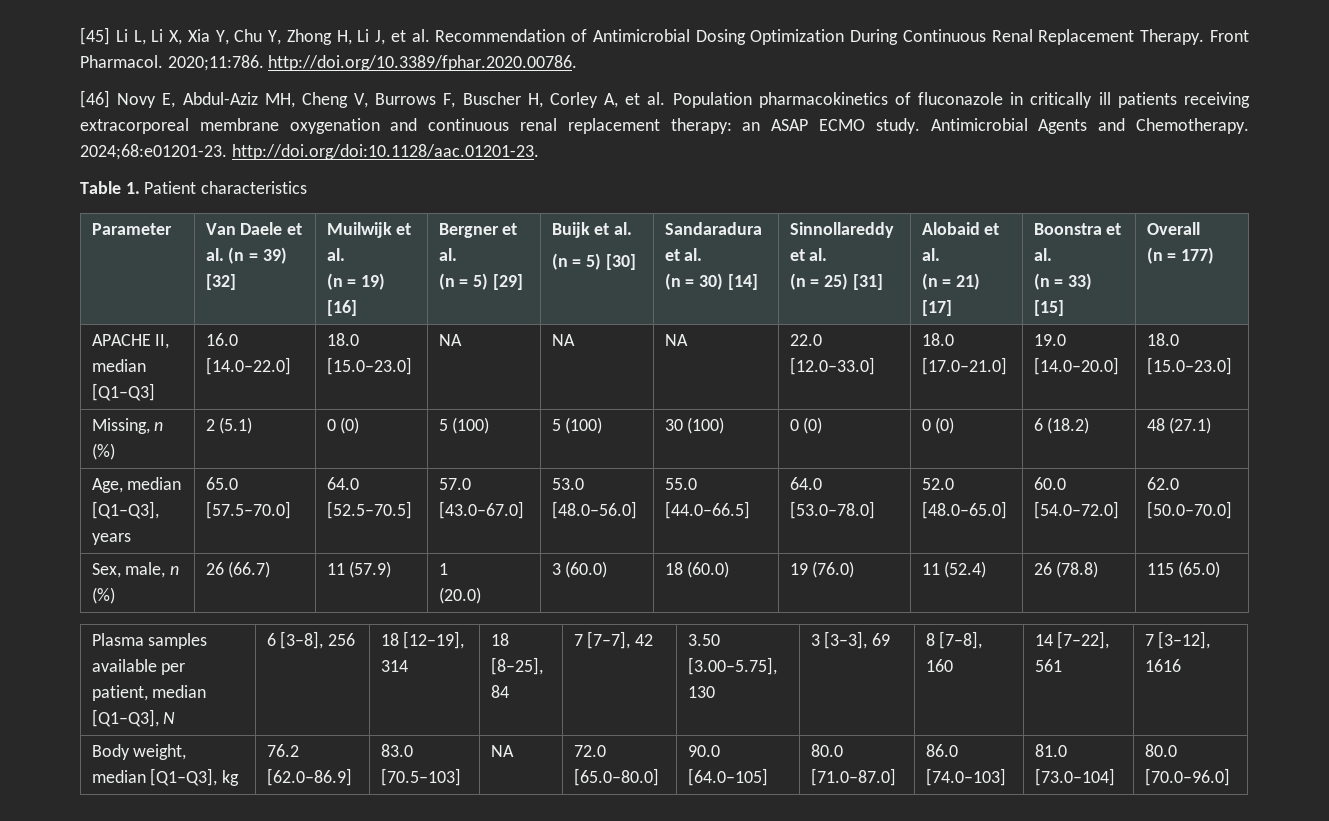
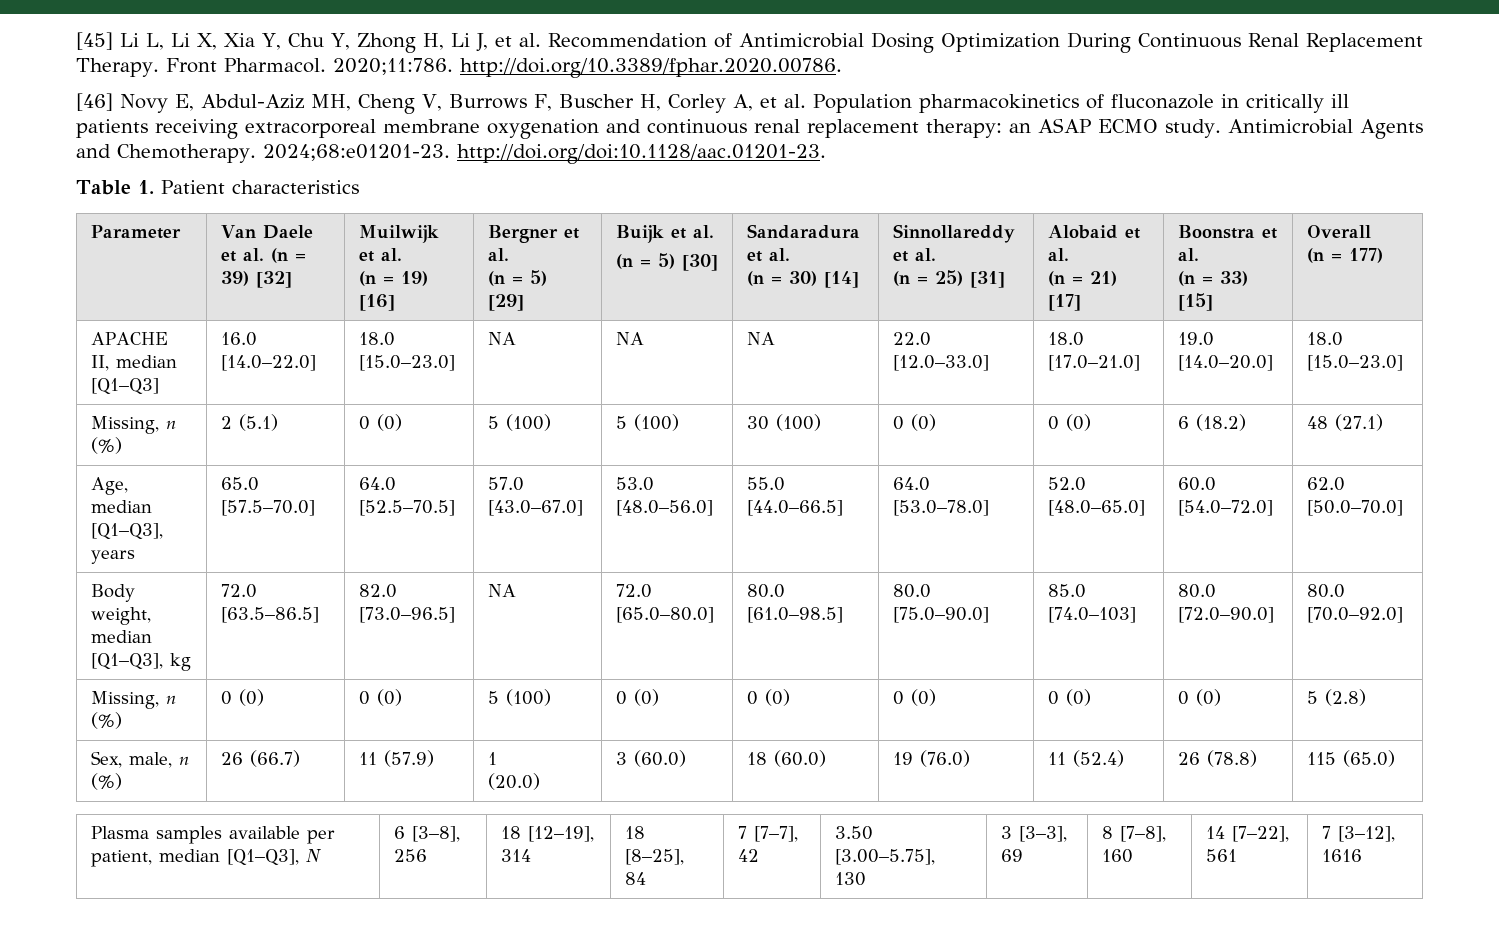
+ Body weight, median [Q1–Q3], kg | 72.0 [63.5–86.5] | 82.0 [73.0–96.5] | NA | 72.0 [65.0–80.0] | 80.0 [61.0–98.5] | 80.0 [75.0–90.0] | 85.0 [74.0–103] | 80.0 [72.0–90.0] | 80.0 [70.0–92.0]
+ Missing, n (%) | 0 (0) | 0 (0) | 5 (100) | 0 (0) | 0 (0) | 0 (0) | 0 (0) | 0 (0) | 5 (2.8)
- Body weight, median [Q1–Q3], kg | 76.2 [62.0–86.9] | 83.0 [70.5–103] | NA | 72.0 [65.0–80.0] | 90.0 [64.0–105] | 80.0 [71.0–87.0] | 86.0 [74.0–103] | 81.0 [73.0–104] | 80.0 [70.0–96.0]

